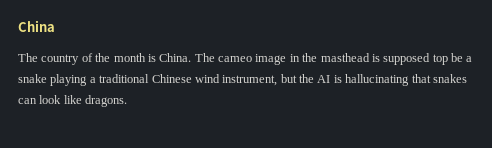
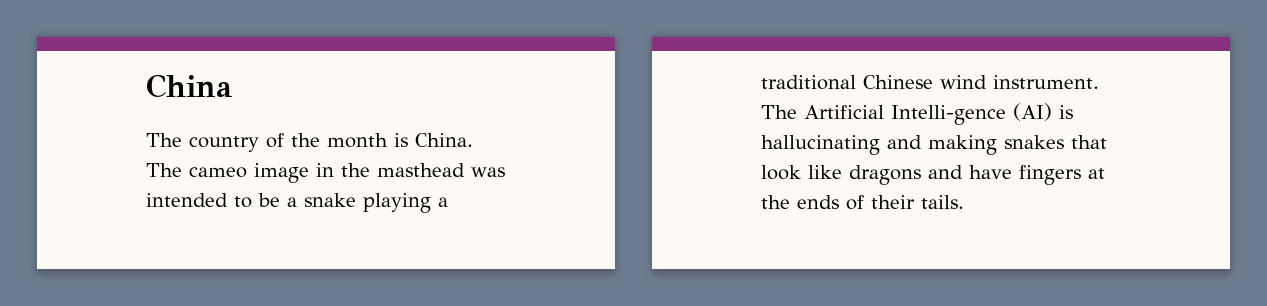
- The cameo image in the masthead is supposed top be a snake playing a traditional Chinese wind instrument, but the AI is hallucinating that snakes can look like dragons.
+ The cameo image in the masthead was intended to be a snake playing a traditional Chinese wind instrument. The Artificial Intelli-gence (AI) is hallucinating and making snakes that look like dragons and have fingers at the ends of their tails.

